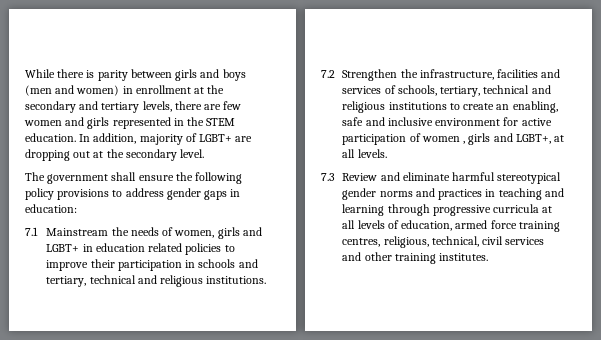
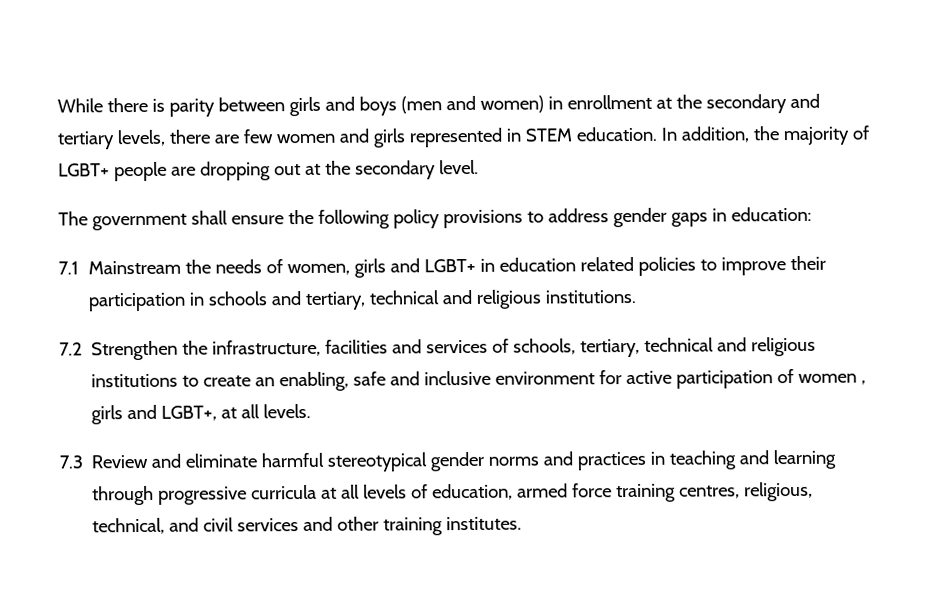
- While there is parity between girls and boys (men and women) in enrollment at the secondary and tertiary levels, there are few women and girls represented in the STEM education.
+ While there is parity between girls and boys (men and women) in enrollment at the secondary and tertiary levels, there are few women and girls represented in STEM education.
- In addition, majority of LGBT+ are dropping out at the secondary level.
+ In addition, the majority of LGBT+ people are dropping out at the secondary level.
- 7.3 Review and eliminate harmful stereotypical gender norms and practices in teaching and learning through progressive curricula at all levels of education, armed force training centres, religious, technical, civil services and other training institutes.
+ 7.3 Review and eliminate harmful stereotypical gender norms and practices in teaching and learning through progressive curricula at all levels of education, armed force training centres, religious, technical, and civil services and other training institutes.

